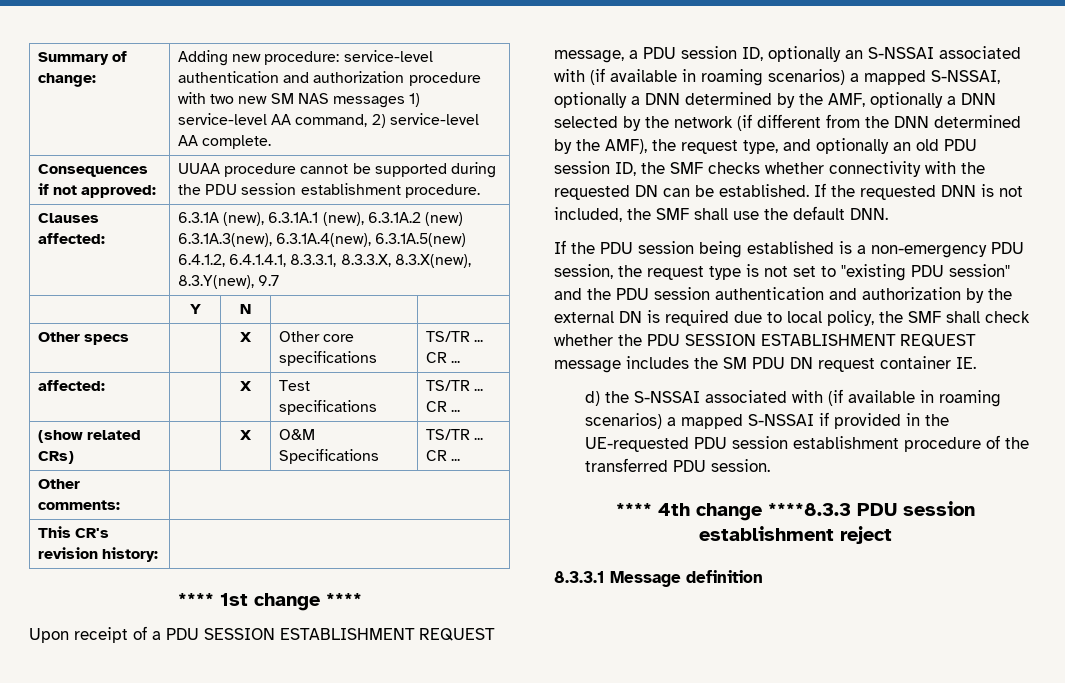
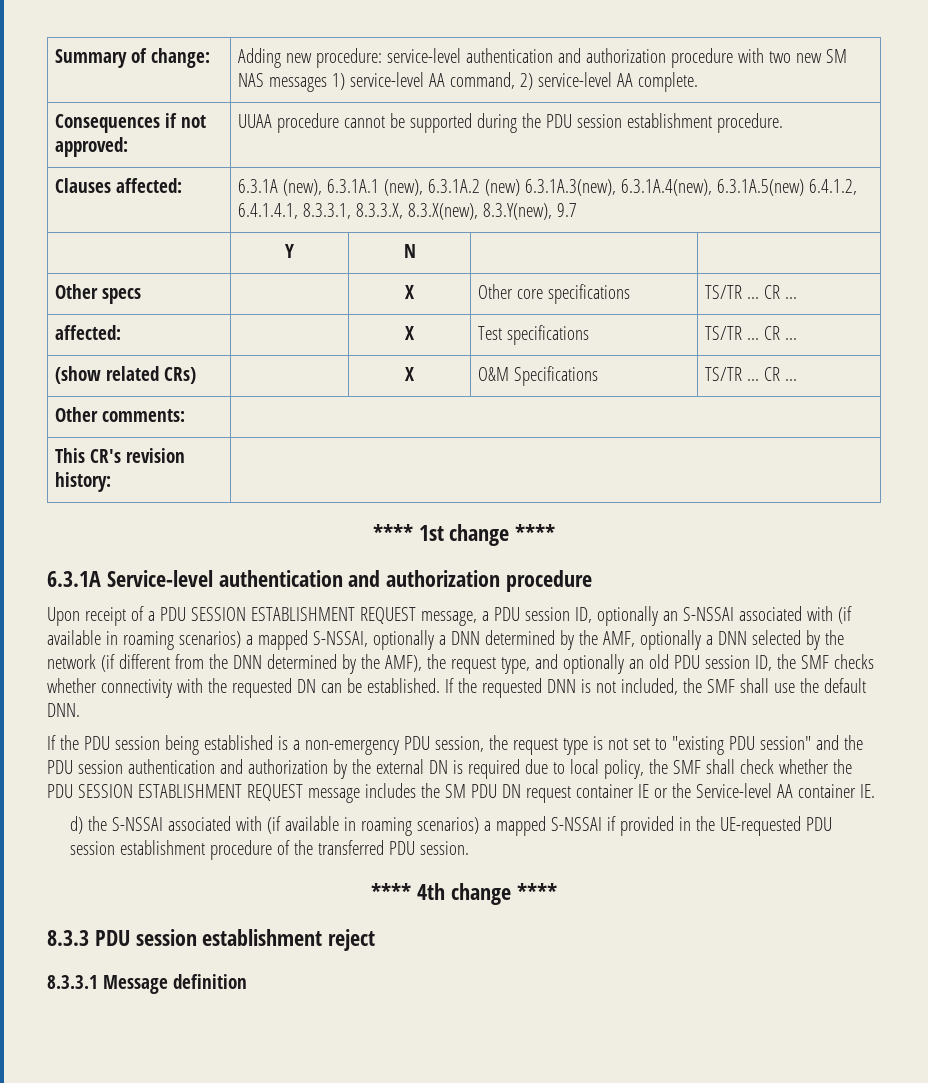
+ 6.3.1A Service-level authentication and authorization procedure
- If the PDU session being established is a non-emergency PDU session, the request type is not set to "existing PDU session" and the PDU session authentication and authorization by the external DN is required due to local policy, the SMF shall check whether the PDU SESSION ESTABLISHMENT REQUEST message includes the SM PDU DN request container IE.
+ If the PDU session being established is a non-emergency PDU session, the request type is not set to "existing PDU session" and the PDU session authentication and authorization by the external DN is required due to local policy, the SMF shall check whether the PDU SESSION ESTABLISHMENT REQUEST message includes the SM PDU DN request container IE or the Service-level AA container IE.
- **** 4th change ****8.3.3 PDU session establishment reject
+ **** 4th change ****
+ 8.3.3 PDU session establishment reject

